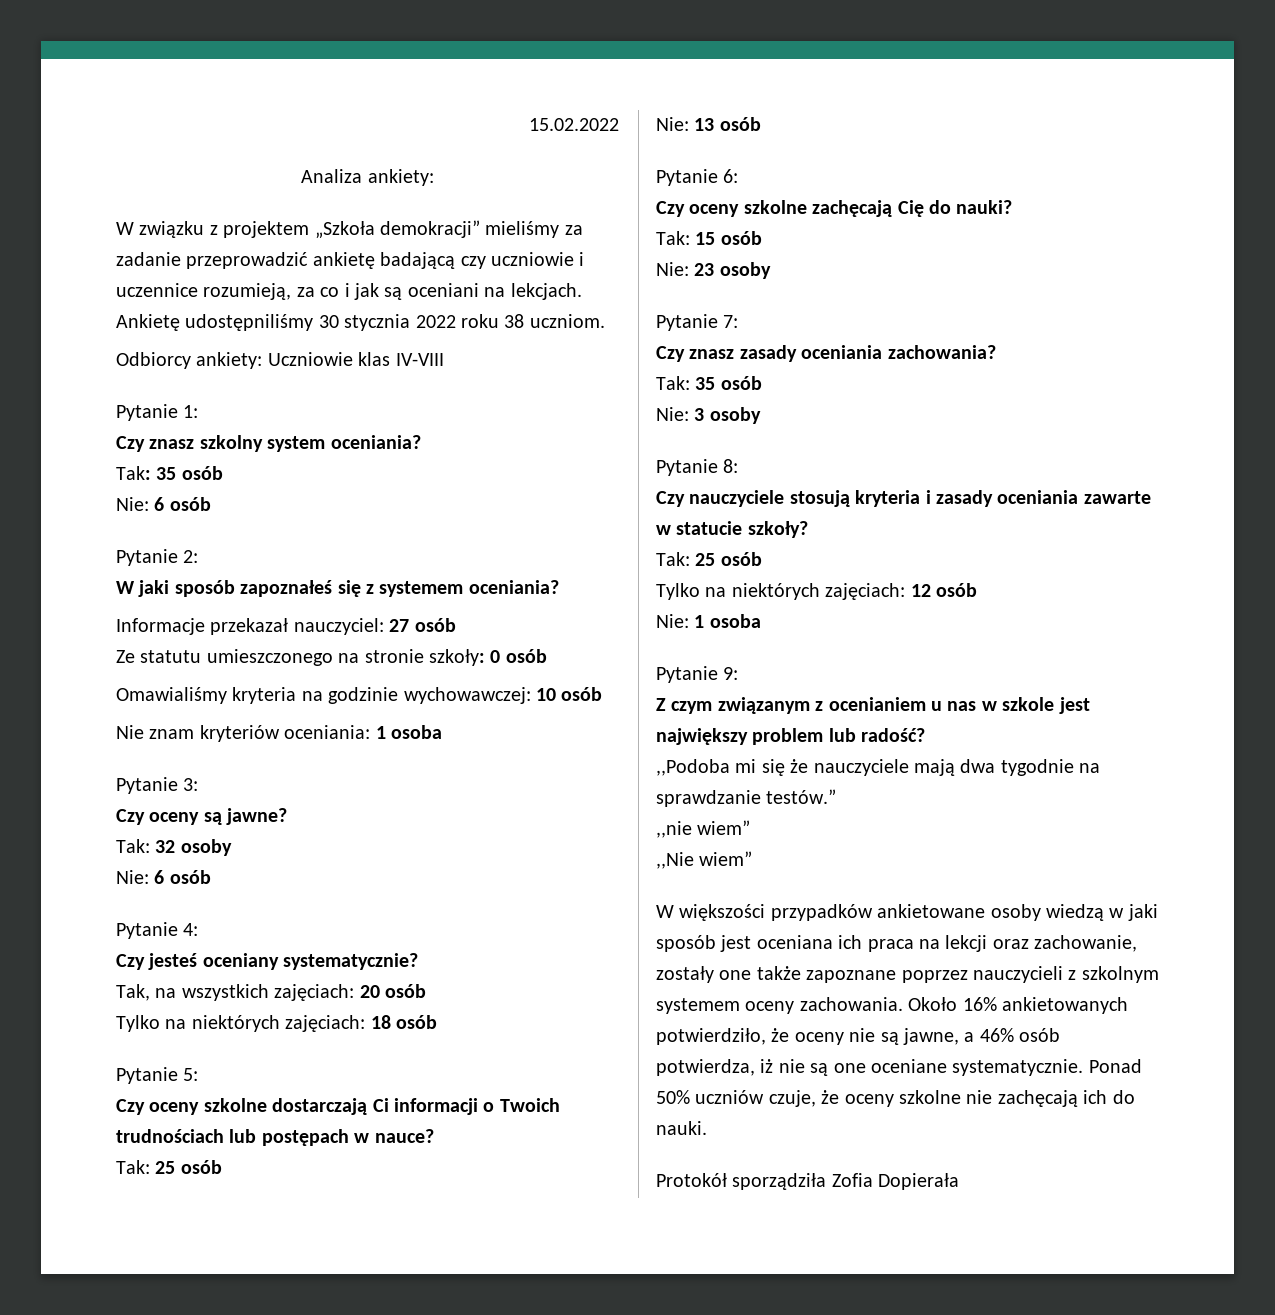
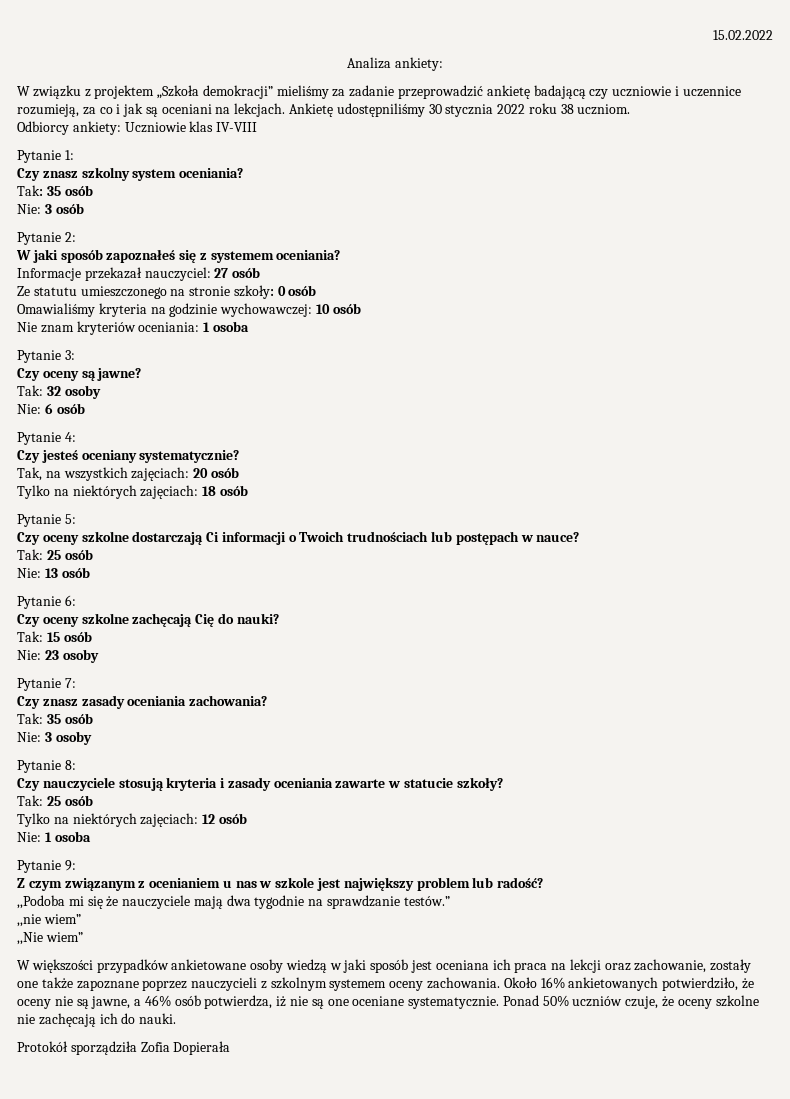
  Czy znasz szkolny system oceniania?
  Tak: 35 osób
- Nie: 6 osób
+ Nie: 3 osób

